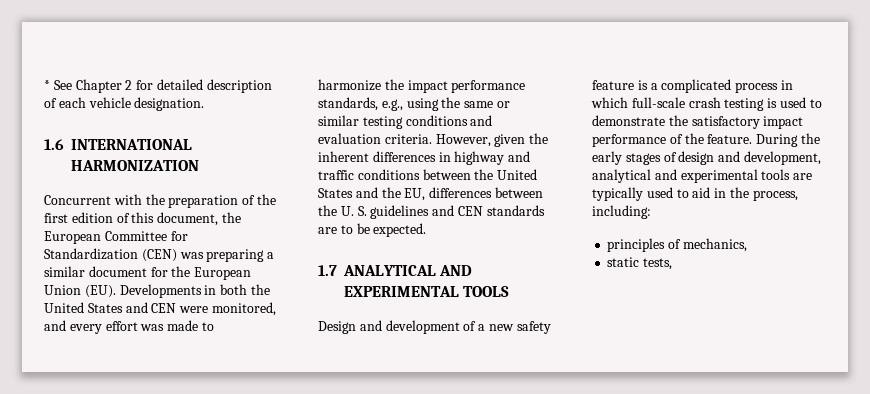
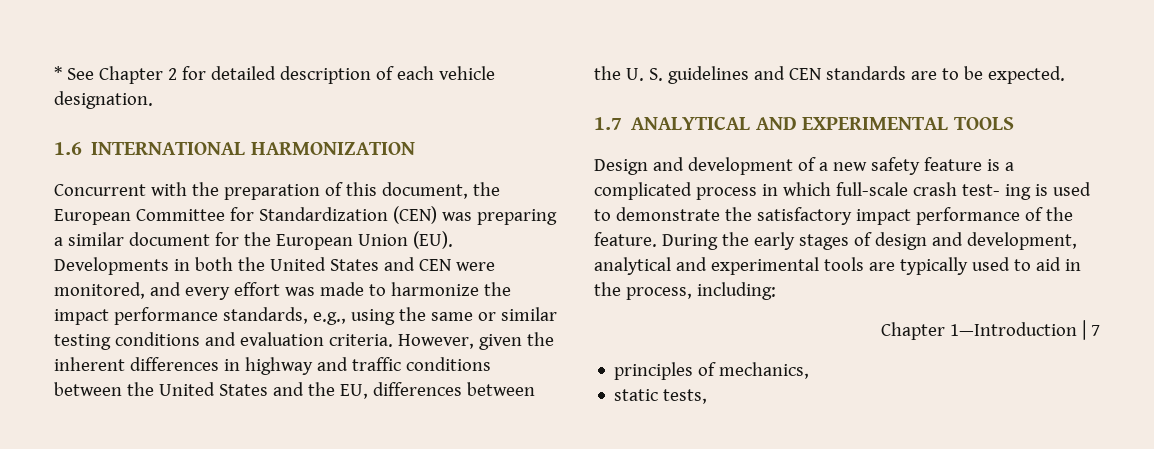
- Concurrent with the preparation of the first edition of this document, the European Committee for Standardization (CEN) was preparing a similar document for the European Union (EU). Developments in both the United States and CEN were monitored, and every effort was made to harmonize the impact performance standards, e.g., using the same or similar testing conditions and evaluation criteria.
+ Concurrent with the preparation of this document, the European Committee for Standardization (CEN) was preparing a similar document for the European Union (EU). Developments in both the United States and CEN were monitored, and every effort was made to harmonize the impact performance standards, e.g., using the same or similar testing conditions and evaluation criteria.
- Design and development of a new safety feature is a complicated process in which full-scale crash testing is used to demonstrate the satisfactory impact performance of the feature.
+ Design and development of a new safety feature is a complicated process in which full-scale crash test- ing is used to demonstrate the satisfactory impact performance of the feature.
+ Chapter 1—Introduction | 7

